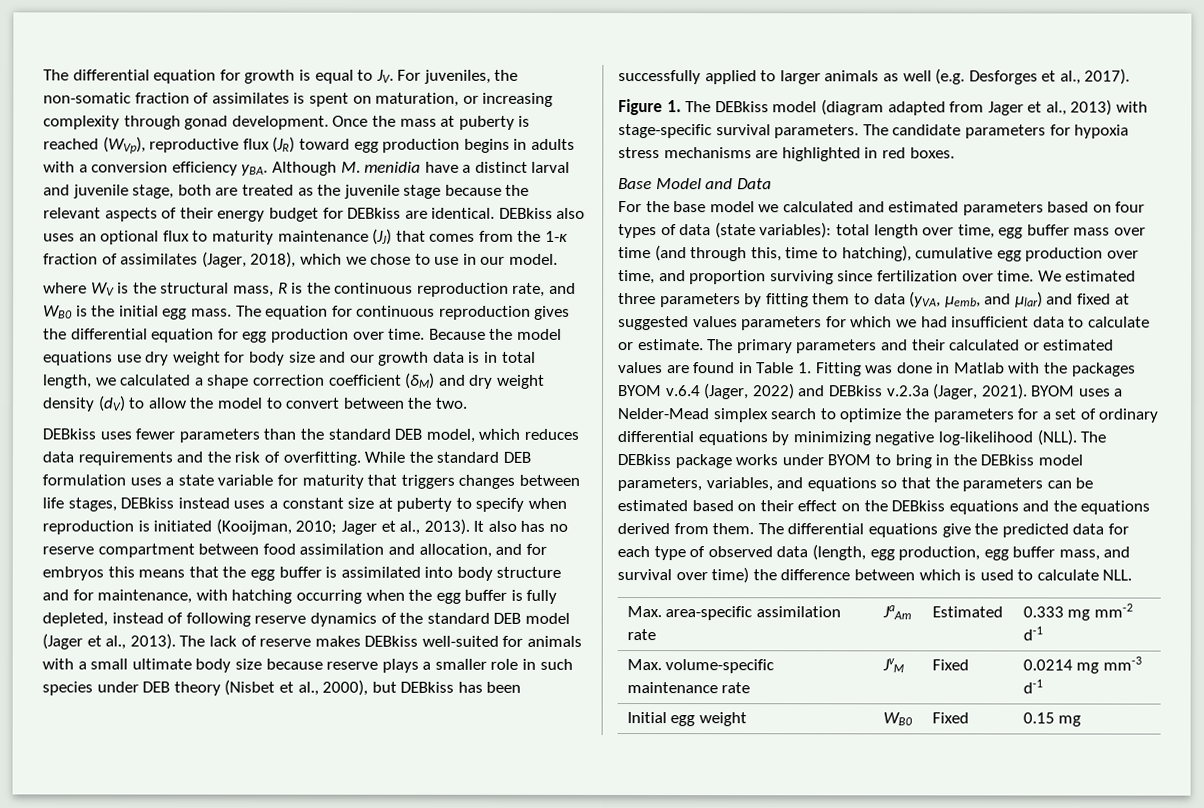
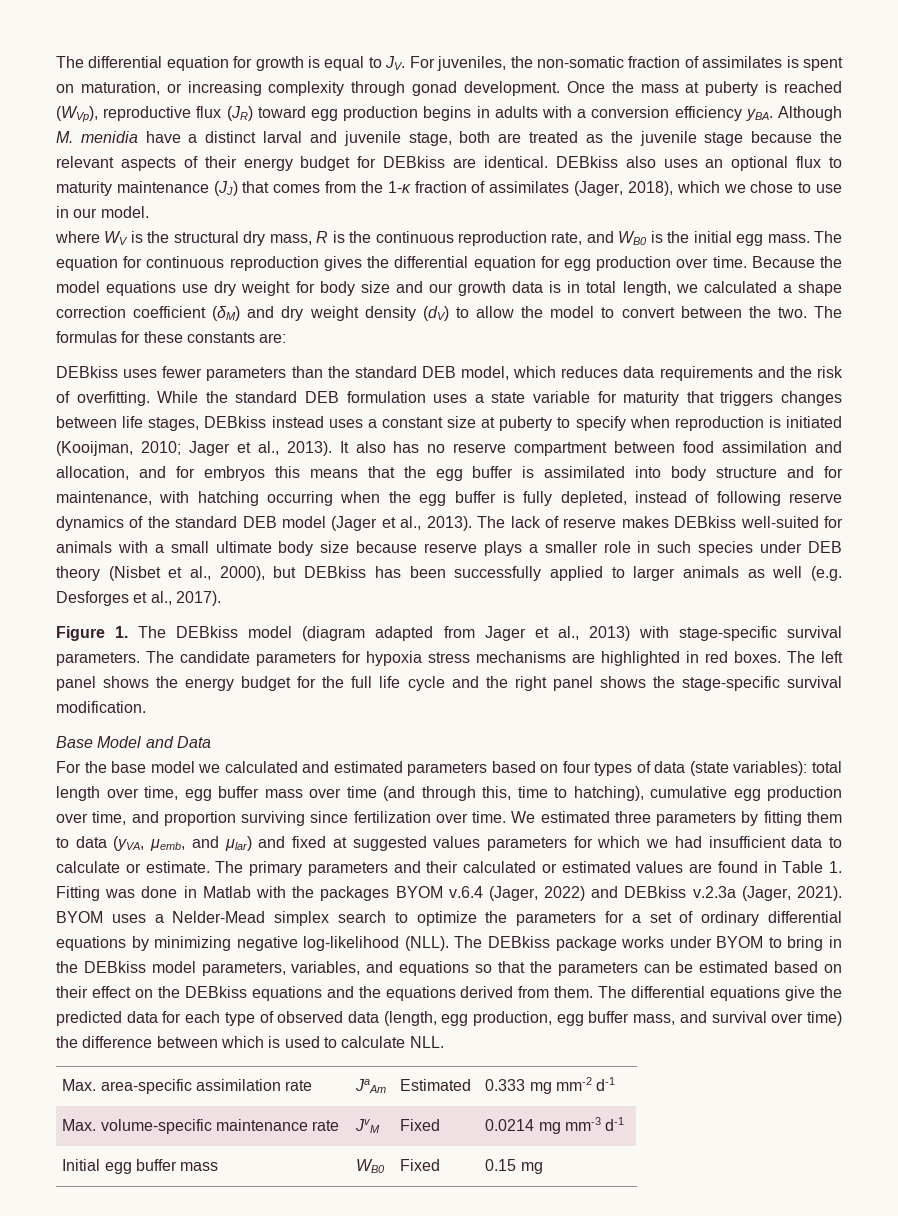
- where WV is the structural mass, R is the continuous reproduction rate, and WB0 is the initial egg mass.
+ where WV is the structural dry mass, R is the continuous reproduction rate, and WB0 is the initial egg mass.
+ The formulas for these constants are:
+ The left panel shows the energy budget for the full life cycle and the right panel shows the stage-specific survival modification.
- Initial egg weight | WB0 | Fixed | 0.15 mg
+ Initial egg buffer mass | WB0 | Fixed | 0.15 mg

